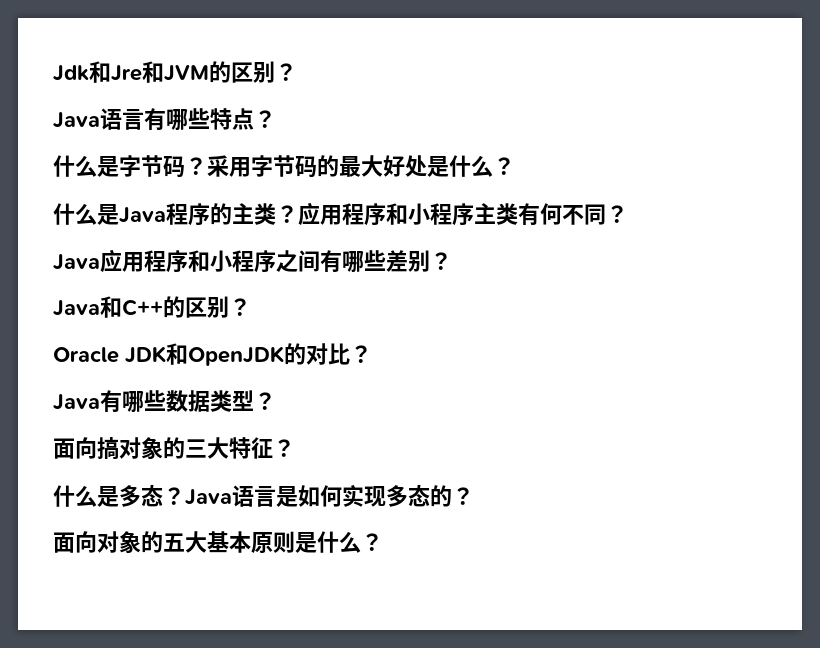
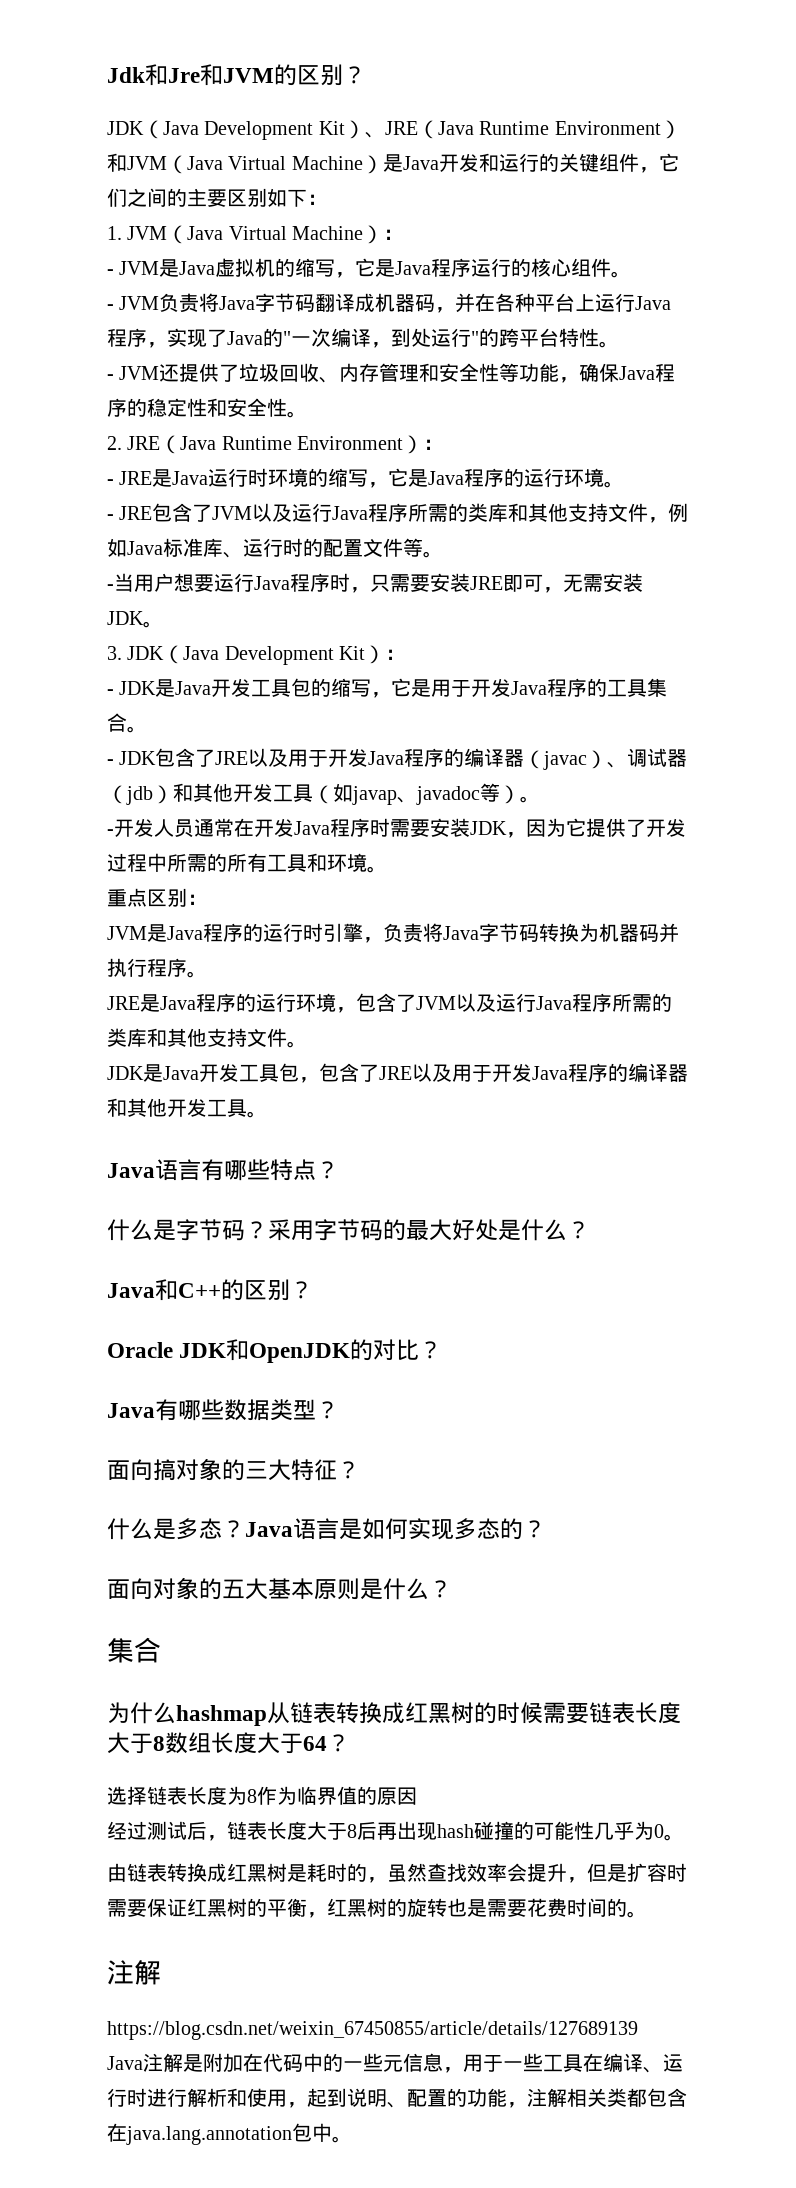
+ JDK（Java Development Kit）、JRE（Java Runtime Environment）和JVM（Java Virtual Machine）是Java开发和运行的关键组件，它们之间的主要区别如下：
+ 1. JVM（Java Virtual Machine）：
+ - JVM是Java虚拟机的缩写，它是Java程序运行的核心组件。
+ - JVM负责将Java字节码翻译成机器码，并在各种平台上运行Java程序，实现了Java的"一次编译，到处运行"的跨平台特性。
+ - JVM还提供了垃圾回收、内存管理和安全性等功能，确保Java程序的稳定性和安全性。
+ 2. JRE（Java Runtime Environment）：
+ - JRE是Java运行时环境的缩写，它是Java程序的运行环境。
+ - JRE包含了JVM以及运行Java程序所需的类库和其他支持文件，例如Java标准库、运行时的配置文件等。
+ -当用户想要运行Java程序时，只需要安装JRE即可，无需安装JDK。
+ 3. JDK（Java Development Kit）：
+ - JDK是Java开发工具包的缩写，它是用于开发Java程序的工具集合。
+ - JDK包含了JRE以及用于开发Java程序的编译器（javac）、调试器（jdb）和其他开发工具（如javap、javadoc等）。
+ -开发人员通常在开发Java程序时需要安装JDK，因为它提供了开发过程中所需的所有工具和环境。
+ 重点区别：
+ JVM是Java程序的运行时引擎，负责将Java字节码转换为机器码并执行程序。
+ JRE是Java程序的运行环境，包含了JVM以及运行Java程序所需的类库和其他支持文件。
+ JDK是Java开发工具包，包含了JRE以及用于开发Java程序的编译器和其他开发工具。
- 什么是Java程序的主类？应用程序和小程序主类有何不同？
- Java应用程序和小程序之间有哪些差别？
  面向对象的五大基本原则是什么？
+ 集合
+ 为什么hashmap从链表转换成红黑树的时候需要链表长度大于8数组长度大于64？
+ 选择链表长度为8作为临界值的原因
+ 经过测试后，链表长度大于8后再出现hash碰撞的可能性几乎为0。
+ 由链表转换成红黑树是耗时的，虽然查找效率会提升，但是扩容时需要保证红黑树的平衡，红黑树的旋转也是需要花费时间的。
+ 注解
+ https://blog.csdn.net/weixin_67450855/article/details/127689139
+ Java注解是附加在代码中的一些元信息，用于一些工具在编译、运行时进行解析和使用，起到说明、配置的功能，注解相关类都包含在java.lang.annotation包中。

